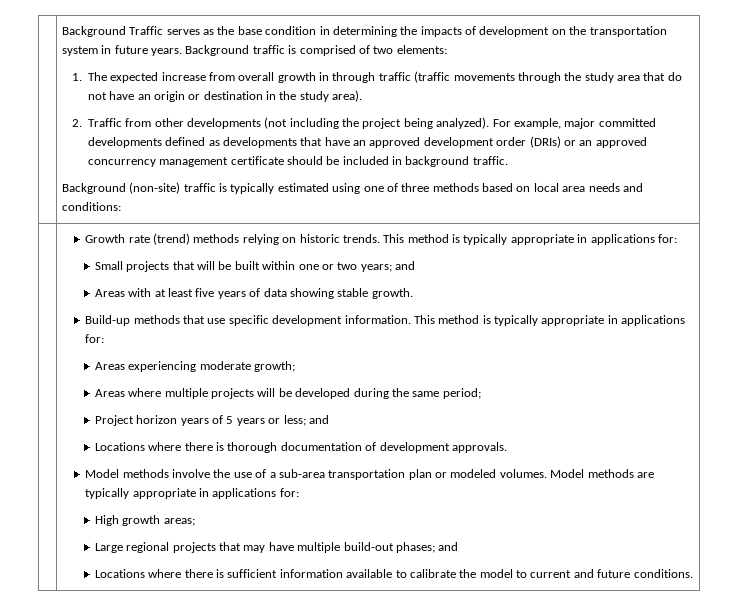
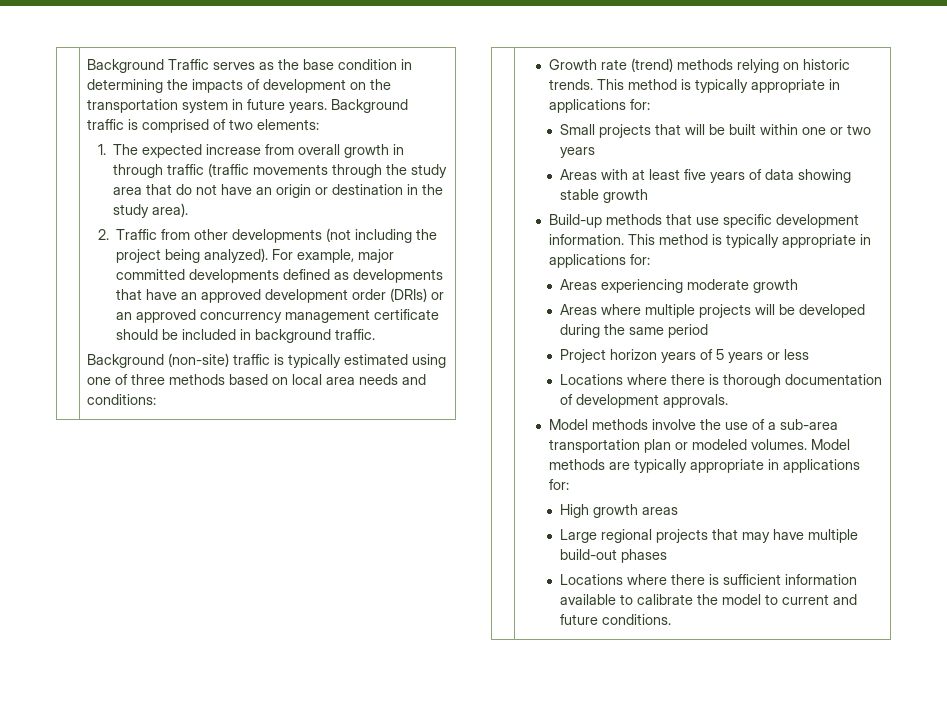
- Small projects that will be built within one or two years; and
+ Small projects that will be built within one or two years
- Areas with at least five years of data showing stable growth.
+ Areas with at least five years of data showing stable growth
- Areas experiencing moderate growth;
+ Areas experiencing moderate growth
- Areas where multiple projects will be developed during the same period;
+ Areas where multiple projects will be developed during the same period
- Project horizon years of 5 years or less; and
+ Project horizon years of 5 years or less
- High growth areas;
+ High growth areas
- Large regional projects that may have multiple build-out phases; and
+ Large regional projects that may have multiple build-out phases

